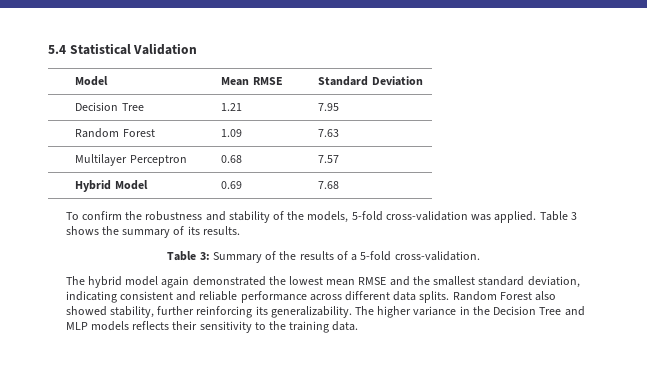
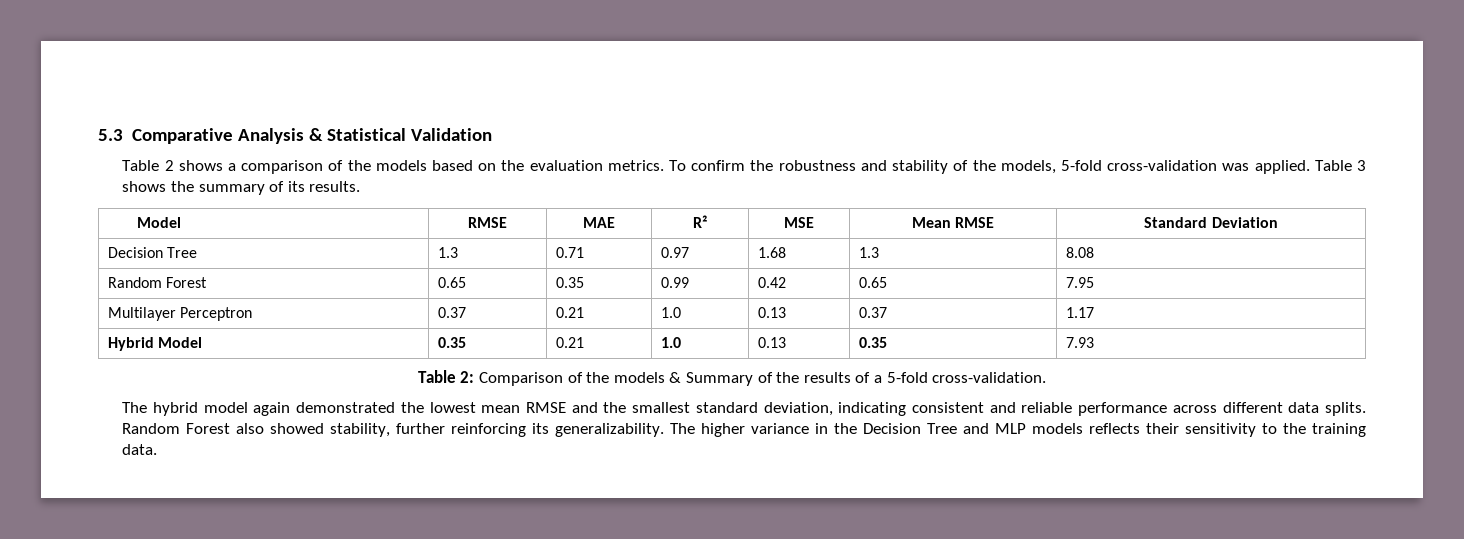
- 5.4 Statistical Validation
- Model | Mean RMSE | Standard Deviation
- Decision Tree | 1.21 | 7.95
- Random Forest | 1.09 | 7.63
- Multilayer Perceptron | 0.68 | 7.57
- Hybrid Model | 0.69 | 7.68
- To confirm the robustness and stability of the models, 5-fold cross-validation was applied.
+ 5.3 Comparative Analysis & Statistical Validation
+ Table 2 shows a comparison of the models based on the evaluation metrics. To confirm the robustness and stability of the models, 5-fold cross-validation was applied.
- Table 3: Summary of the results of a 5-fold cross-validation.
+ Model | RMSE | MAE | R² | MSE | Mean RMSE | Standard Deviation
+ Decision Tree | 1.3 | 0.71 | 0.97 | 1.68 | 1.3 | 8.08
+ Random Forest | 0.65 | 0.35 | 0.99 | 0.42 | 0.65 | 7.95
+ Multilayer Perceptron | 0.37 | 0.21 | 1.0 | 0.13 | 0.37 | 1.17
+ Hybrid Model | 0.35 | 0.21 | 1.0 | 0.13 | 0.35 | 7.93
+ Table 2: Comparison of the models & Summary of the results of a 5-fold cross-validation.

